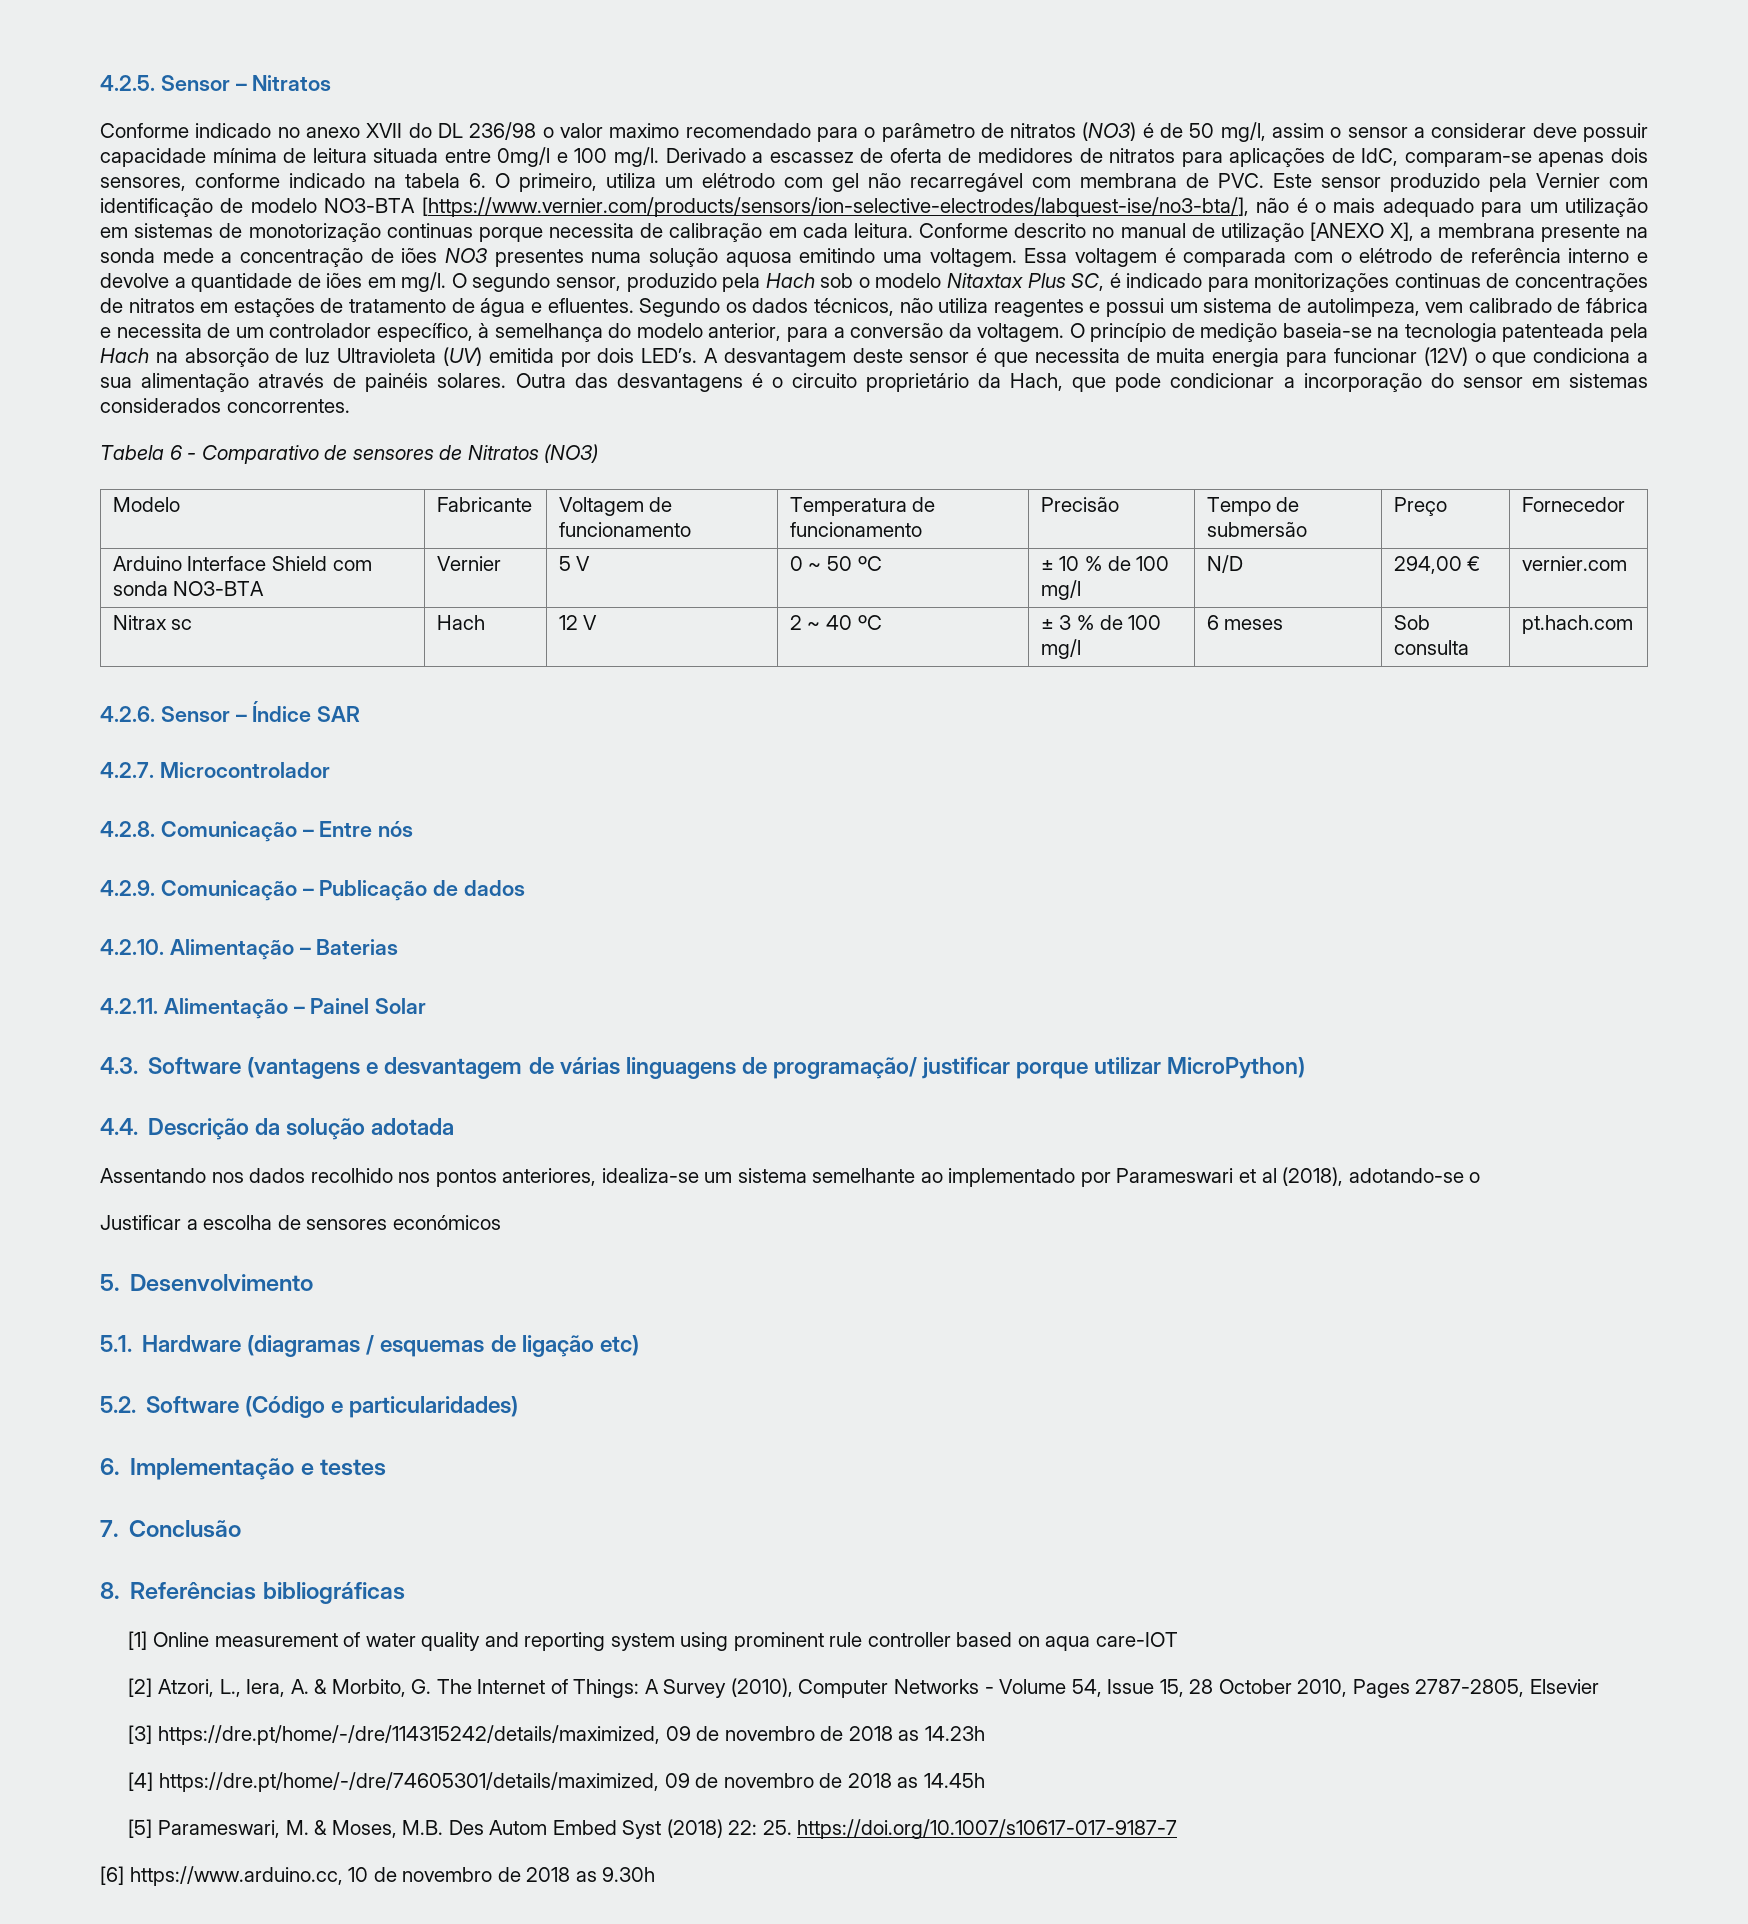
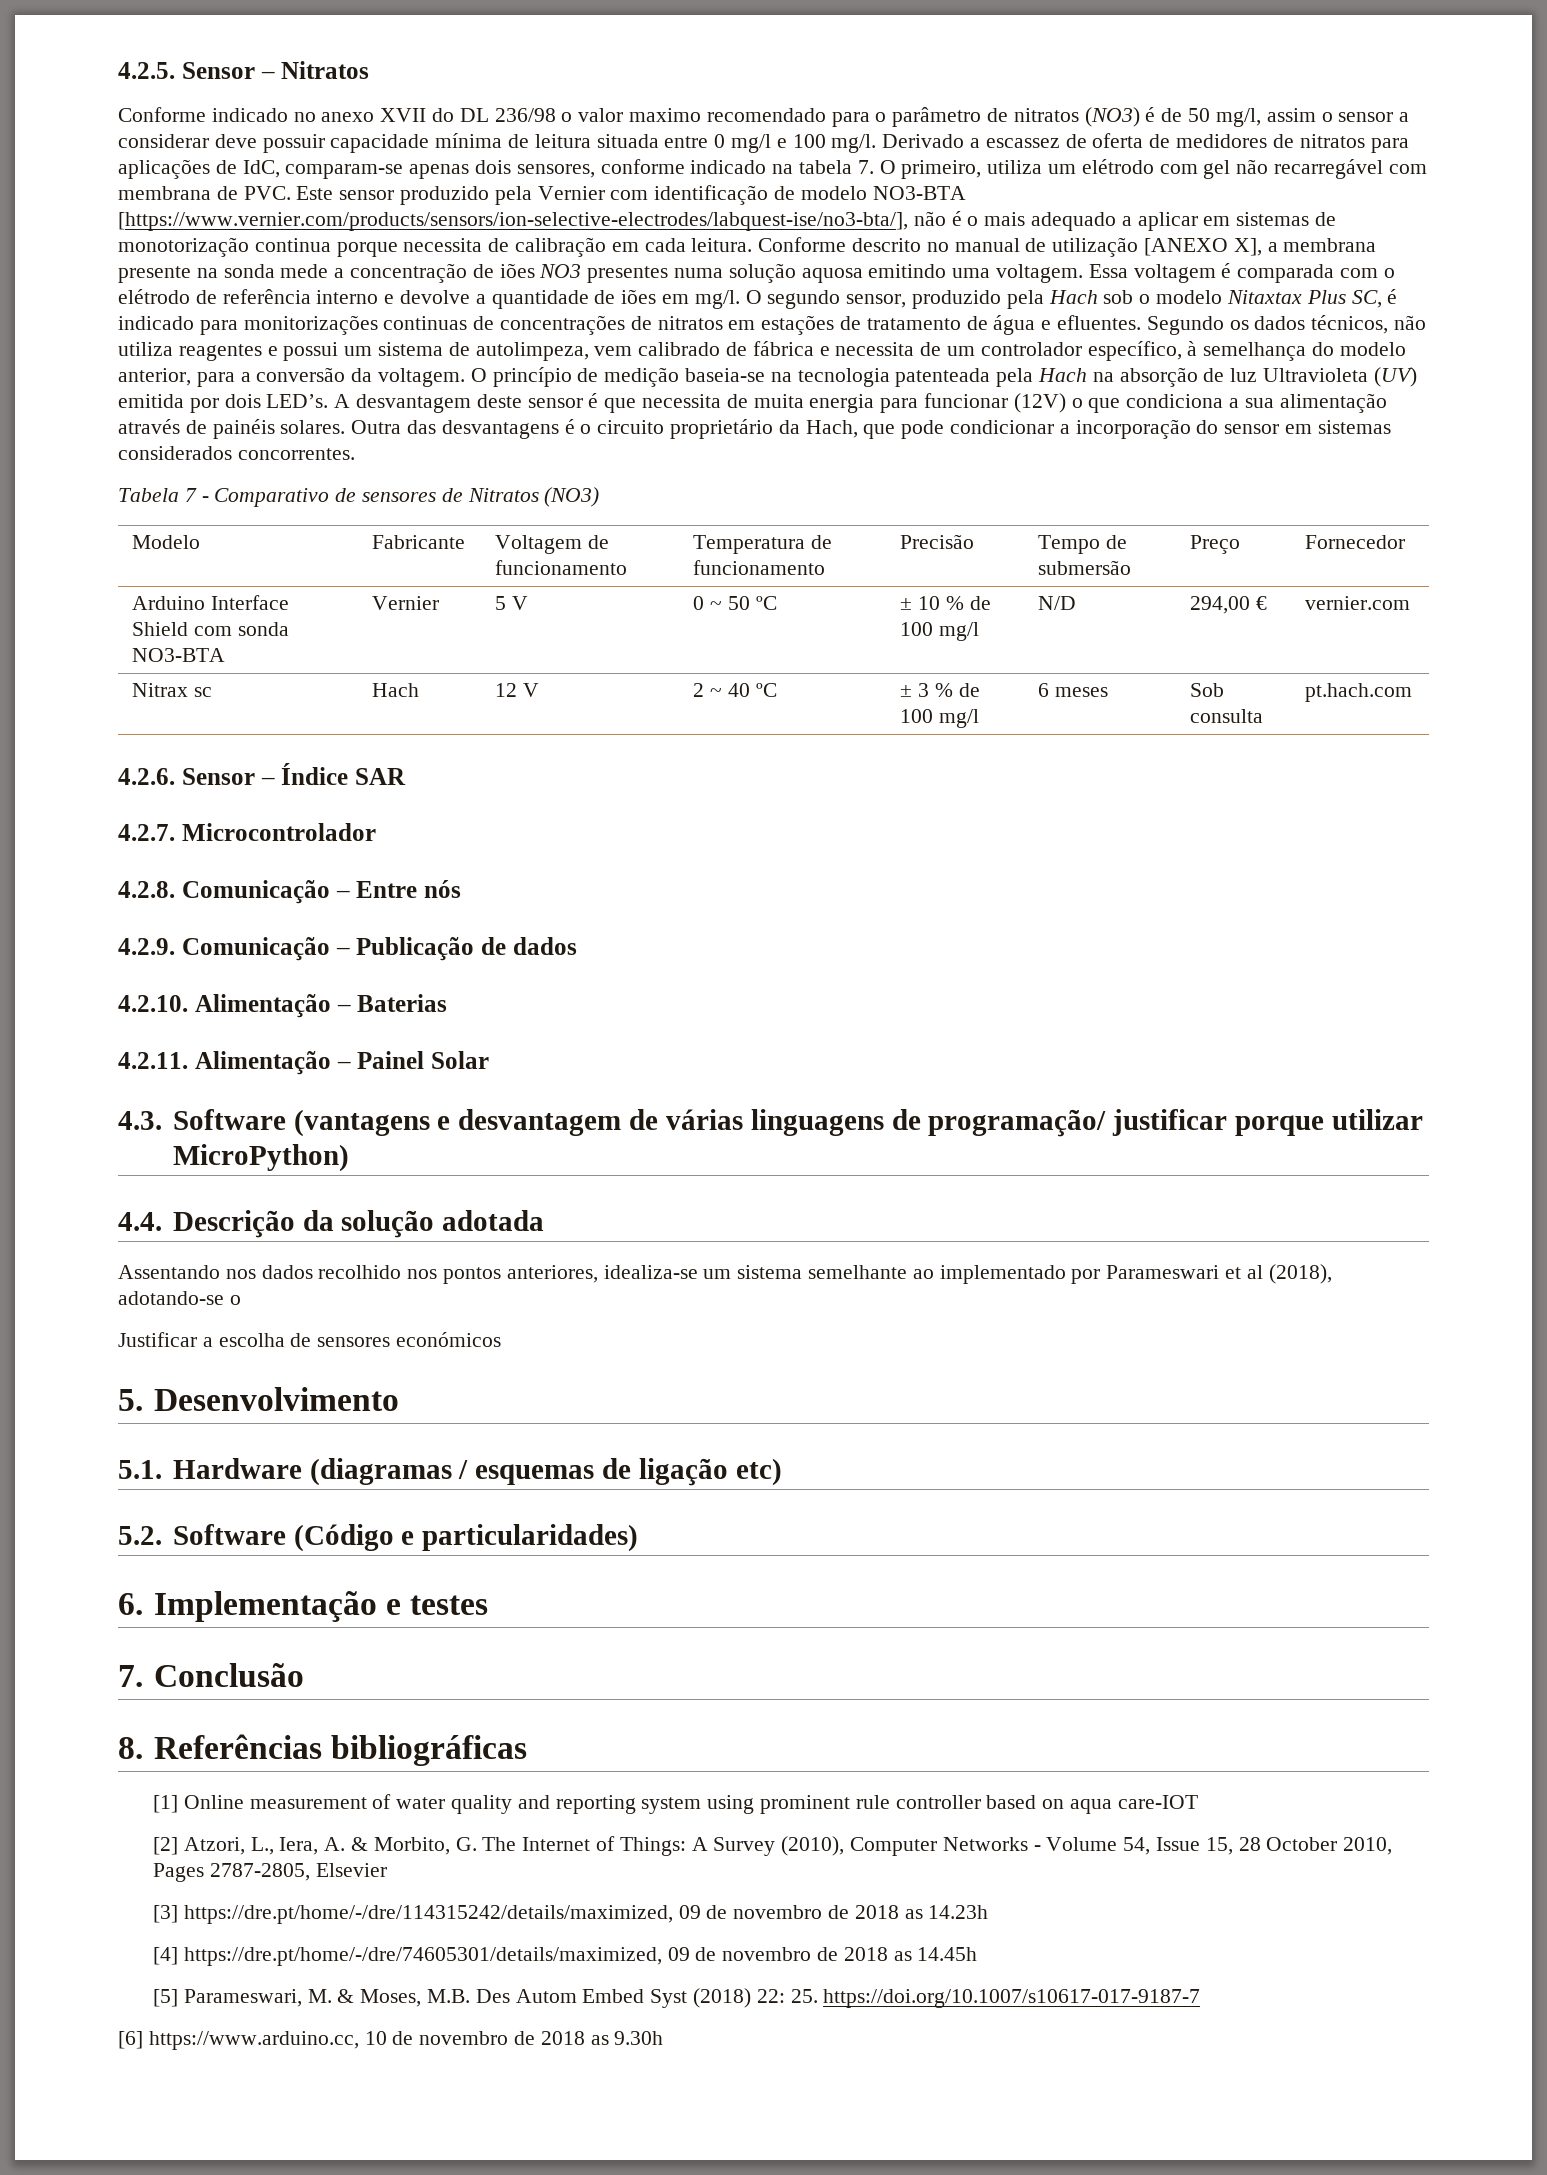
- Conforme indicado no anexo XVII do DL 236/98 o valor maximo recomendado para o parâmetro de nitratos (NO3) é de 50 mg/l, assim o sensor a considerar deve possuir capacidade mínima de leitura situada entre 0mg/l e 100 mg/l.
+ Conforme indicado no anexo XVII do DL 236/98 o valor maximo recomendado para o parâmetro de nitratos (NO3) é de 50 mg/l, assim o sensor a considerar deve possuir capacidade mínima de leitura situada entre 0 mg/l e 100 mg/l.
- Derivado a escassez de oferta de medidores de nitratos para aplicações de IdC, comparam-se apenas dois sensores, conforme indicado na tabela 6. O primeiro, utiliza um elétrodo com gel não recarregável com membrana de PVC. Este sensor produzido pela Vernier com identificação de modelo NO3-BTA [https://www.vernier.com/products/sensors/ion-selective-electrodes/labquest-ise/no3-bta/], não é o mais adequado para um utilização em sistemas de monotorização continuas porque necessita de calibração em cada leitura.
+ Derivado a escassez de oferta de medidores de nitratos para aplicações de IdC, comparam-se apenas dois sensores, conforme indicado na tabela 7. O primeiro, utiliza um elétrodo com gel não recarregável com membrana de PVC. Este sensor produzido pela Vernier com identificação de modelo NO3-BTA [https://www.vernier.com/products/sensors/ion-selective-electrodes/labquest-ise/no3-bta/], não é o mais adequado a aplicar em sistemas de monotorização continua porque necessita de calibração em cada leitura.
- Tabela 6 - Comparativo de sensores de Nitratos (NO3)
+ Tabela 7 - Comparativo de sensores de Nitratos (NO3)

